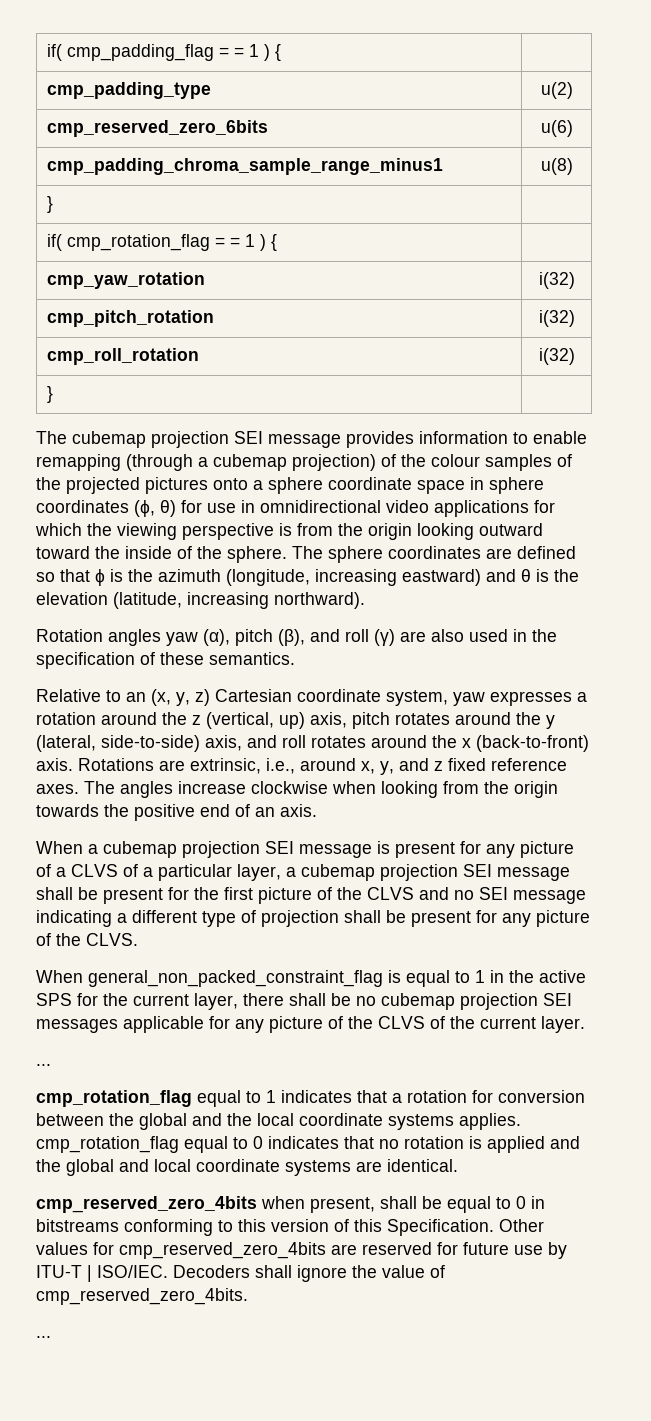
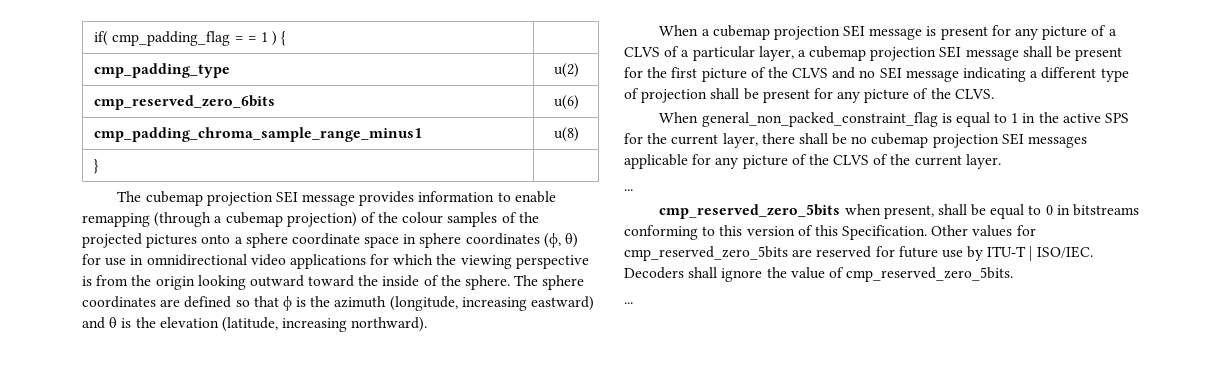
- if( cmp_rotation_flag = = 1 ) { |
- cmp_yaw_rotation | i(32)
- cmp_pitch_rotation | i(32)
- cmp_roll_rotation | i(32)
- } |
- Rotation angles yaw (α), pitch (β), and roll (γ) are also used in the specification of these semantics.
- Relative to an (x, y, z) Cartesian coordinate system, yaw expresses a rotation around the z (vertical, up) axis, pitch rotates around the y (lateral, side-to-side) axis, and roll rotates around the x (back-to-front) axis. Rotations are extrinsic, i.e., around x, y, and z fixed reference axes. The angles increase clockwise when looking from the origin towards the positive end of an axis.
- cmp_rotation_flag equal to 1 indicates that a rotation for conversion between the global and the local coordinate systems applies. cmp_rotation_flag equal to 0 indicates that no rotation is applied and the global and local coordinate systems are identical.
- cmp_reserved_zero_4bits when present, shall be equal to 0 in bitstreams conforming to this version of this Specification.
+ cmp_reserved_zero_5bits when present, shall be equal to 0 in bitstreams conforming to this version of this Specification.
- Other values for cmp_reserved_zero_4bits are reserved for future use by ITU-T | ISO/IEC.
+ Other values for cmp_reserved_zero_5bits are reserved for future use by ITU-T | ISO/IEC.
- Decoders shall ignore the value of cmp_reserved_zero_4bits.
+ Decoders shall ignore the value of cmp_reserved_zero_5bits.

